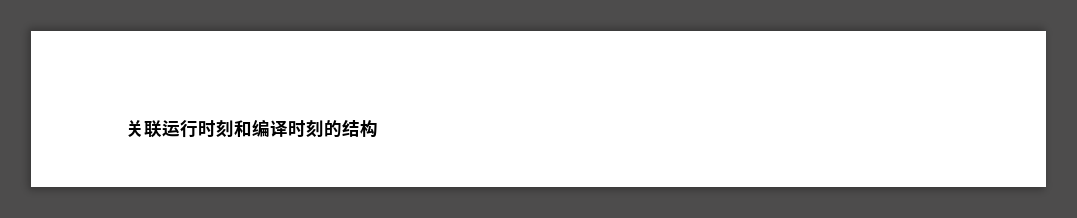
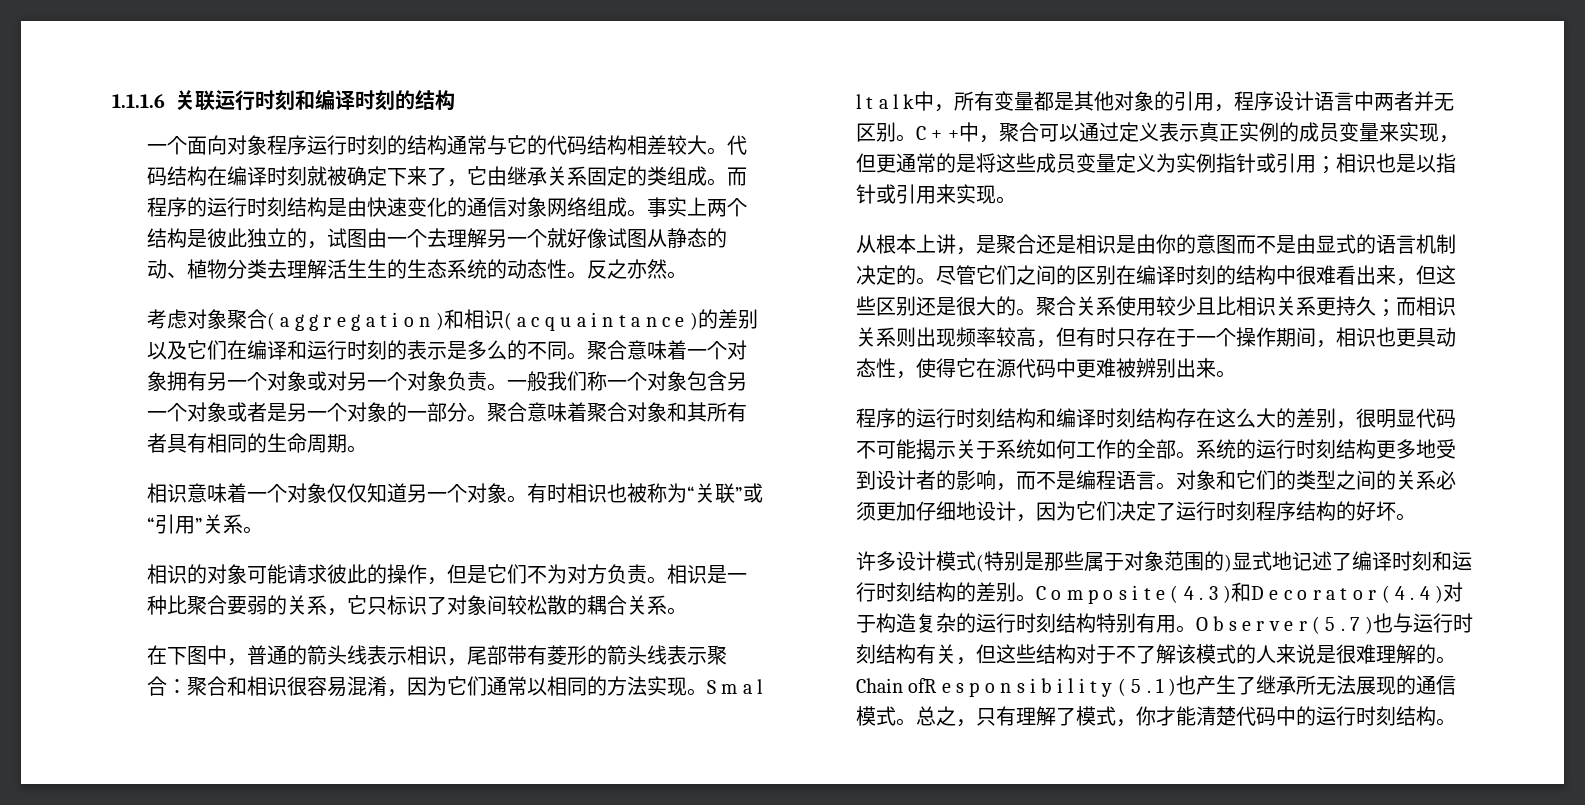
- 关联运行时刻和编译时刻的结构
+ 1.1.1.6关联运行时刻和编译时刻的结构
+ 一个面向对象程序运行时刻的结构通常与它的代码结构相差较大。代码结构在编译时刻就被确定下来了，它由继承关系固定的类组成。而程序的运行时刻结构是由快速变化的通信对象网络组成。事实上两个结构是彼此独立的，试图由一个去理解另一个就好像试图从静态的动、植物分类去理解活生生的生态系统的动态性。反之亦然。
+ 考虑对象聚合( a g g r e g a t i o n )和相识( a c q u a i n t a n c e )的差别以及它们在编译和运行时刻的表示是多么的不同。聚合意味着一个对象拥有另一个对象或对另一个对象负责。一般我们称一个对象包含另一个对象或者是另一个对象的一部分。聚合意味着聚合对象和其所有者具有相同的生命周期。
+ 相识意味着一个对象仅仅知道另一个对象。有时相识也被称为“关联”或“引用”关系。
+ 相识的对象可能请求彼此的操作，但是它们不为对方负责。相识是一种比聚合要弱的关系，它只标识了对象间较松散的耦合关系。
+ 在下图中，普通的箭头线表示相识，尾部带有菱形的箭头线表示聚合：聚合和相识很容易混淆，因为它们通常以相同的方法实现。S m a l l t a l k中，所有变量都是其他对象的引用，程序设计语言中两者并无区别。C + +中，聚合可以通过定义表示真正实例的成员变量来实现，但更通常的是将这些成员变量定义为实例指针或引用；相识也是以指针或引用来实现。
+ 从根本上讲，是聚合还是相识是由你的意图而不是由显式的语言机制决定的。尽管它们之间的区别在编译时刻的结构中很难看出来，但这些区别还是很大的。聚合关系使用较少且比相识关系更持久；而相识关系则出现频率较高，但有时只存在于一个操作期间，相识也更具动态性，使得它在源代码中更难被辨别出来。
+ 程序的运行时刻结构和编译时刻结构存在这么大的差别，很明显代码不可能揭示关于系统如何工作的全部。系统的运行时刻结构更多地受到设计者的影响，而不是编程语言。对象和它们的类型之间的关系必须更加仔细地设计，因为它们决定了运行时刻程序结构的好坏。
+ 许多设计模式(特别是那些属于对象范围的)显式地记述了编译时刻和运行时刻结构的差别。C o m p o s i t e ( 4 . 3 )和D e c o r a t o r ( 4 . 4 )对于构造复杂的运行时刻结构特别有用。O b s e r v e r ( 5 . 7 )也与运行时刻结构有关，但这些结构对于不了解该模式的人来说是很难理解的。Chain ofR e s p o n s i b i l i t y ( 5 . 1 )也产生了继承所无法展现的通信模式。总之，只有理解了模式，你才能清楚代码中的运行时刻结构。

